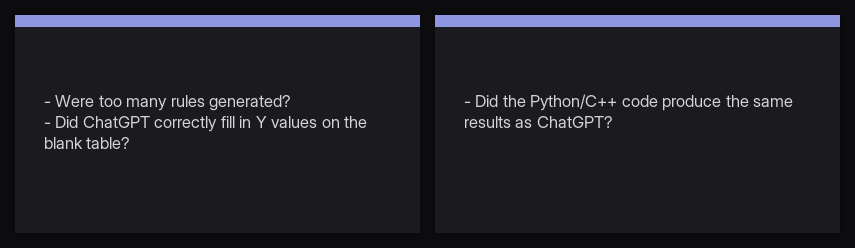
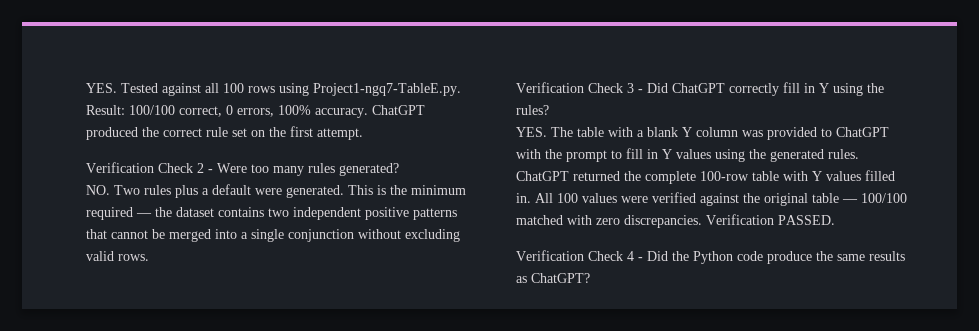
- - Were too many rules generated?
+ YES. Tested against all 100 rows using Project1-ngq7-TableE.py. Result: 100/100 correct, 0 errors, 100% accuracy. ChatGPT produced the correct rule set on the first attempt.
+ Verification Check 2 - Were too many rules generated?
- - Did ChatGPT correctly fill in Y values on the blank table?
- - Did the Python/C++ code produce the same results as ChatGPT?
+ NO. Two rules plus a default were generated. This is the minimum required — the dataset contains two independent positive patterns that cannot be merged into a single conjunction without excluding valid rows.
+ Verification Check 3 - Did ChatGPT correctly fill in Y using the rules?
+ YES. The table with a blank Y column was provided to ChatGPT with the prompt to fill in Y values using the generated rules. ChatGPT returned the complete 100-row table with Y values filled in. All 100 values were verified against the original table — 100/100 matched with zero discrepancies. Verification PASSED.
+ Verification Check 4 - Did the Python code produce the same results as ChatGPT?

